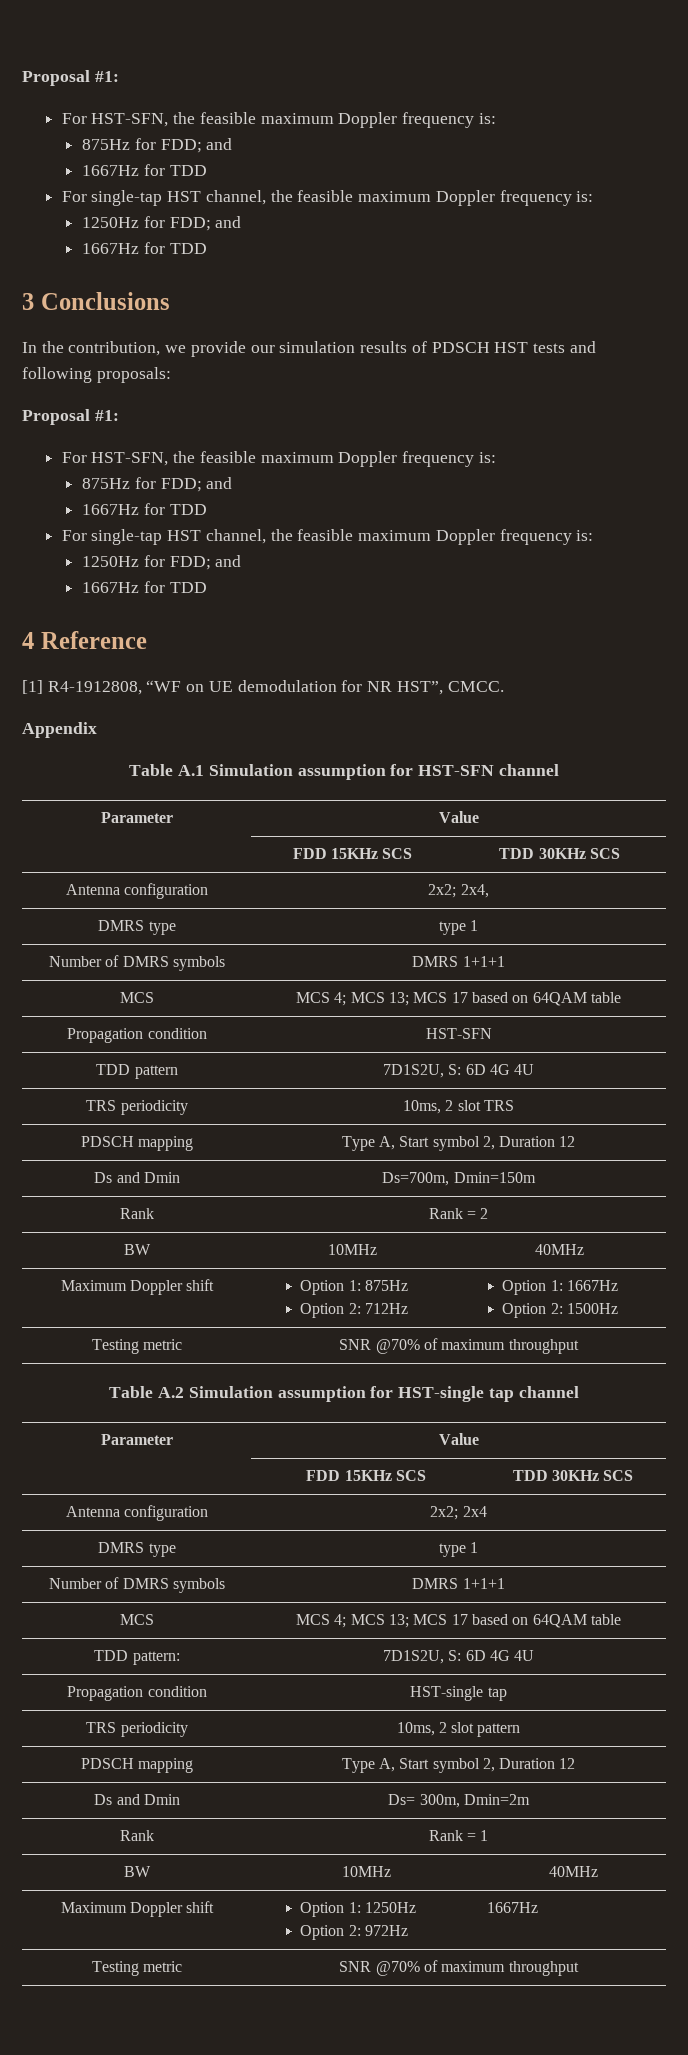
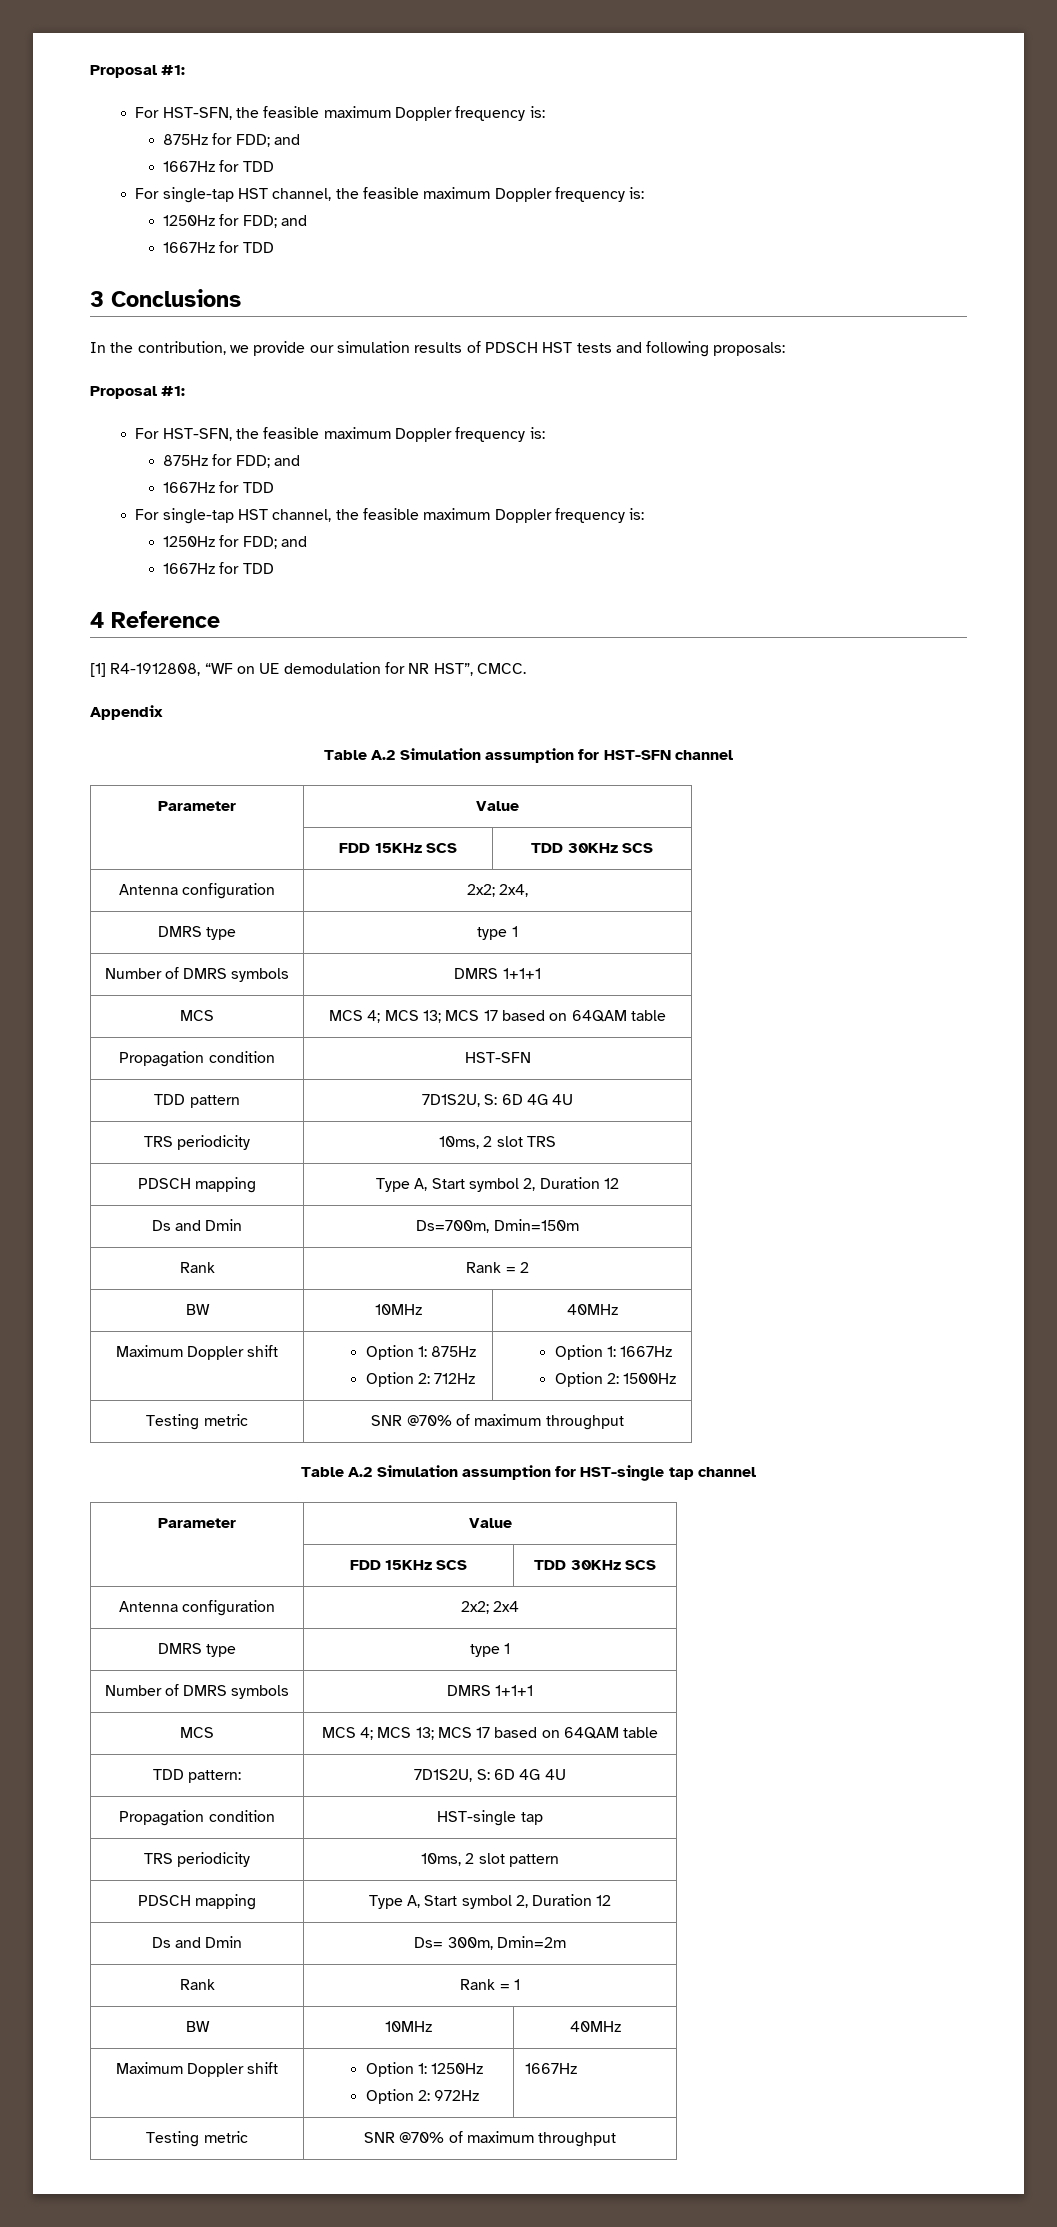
- Table A.1 Simulation assumption for HST-SFN channel
+ Table A.2 Simulation assumption for HST-SFN channel

